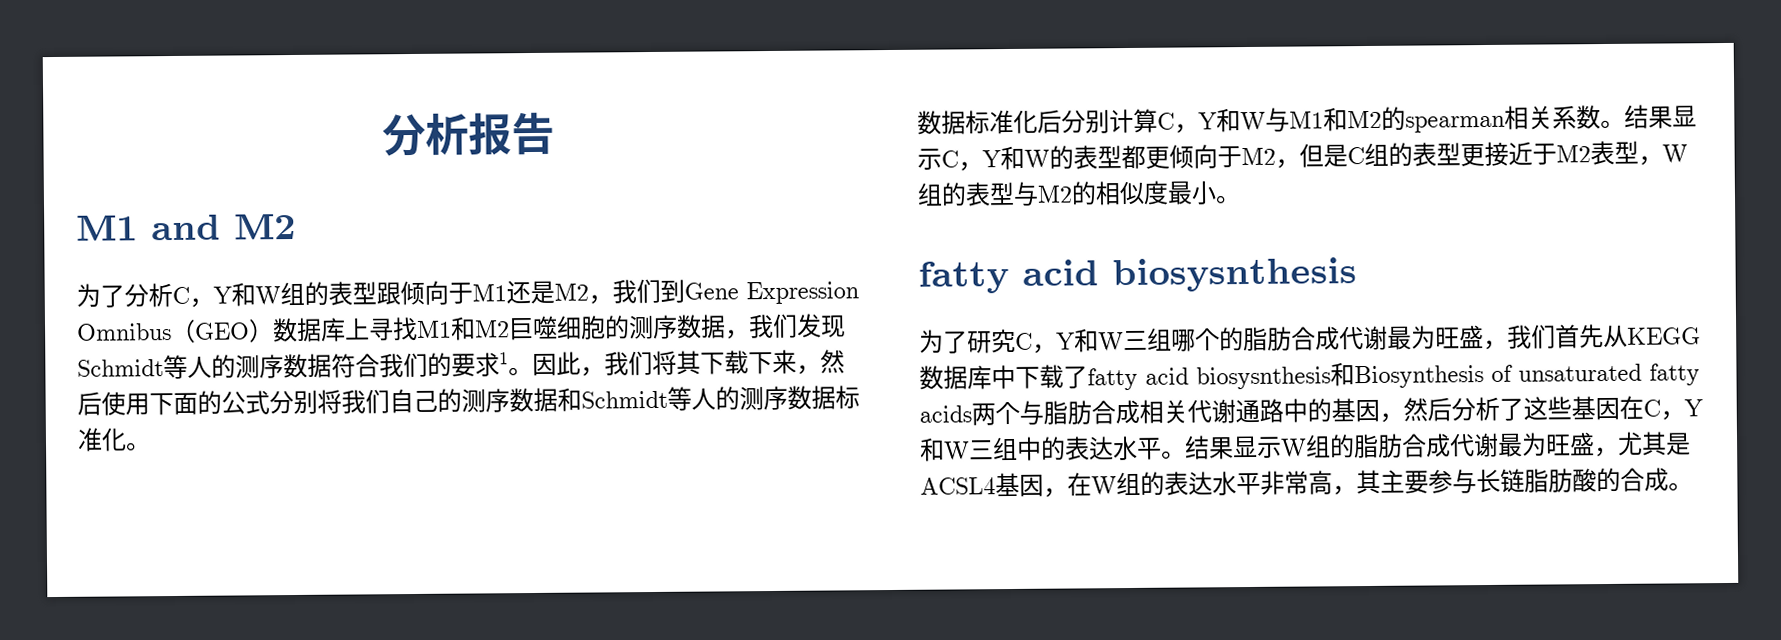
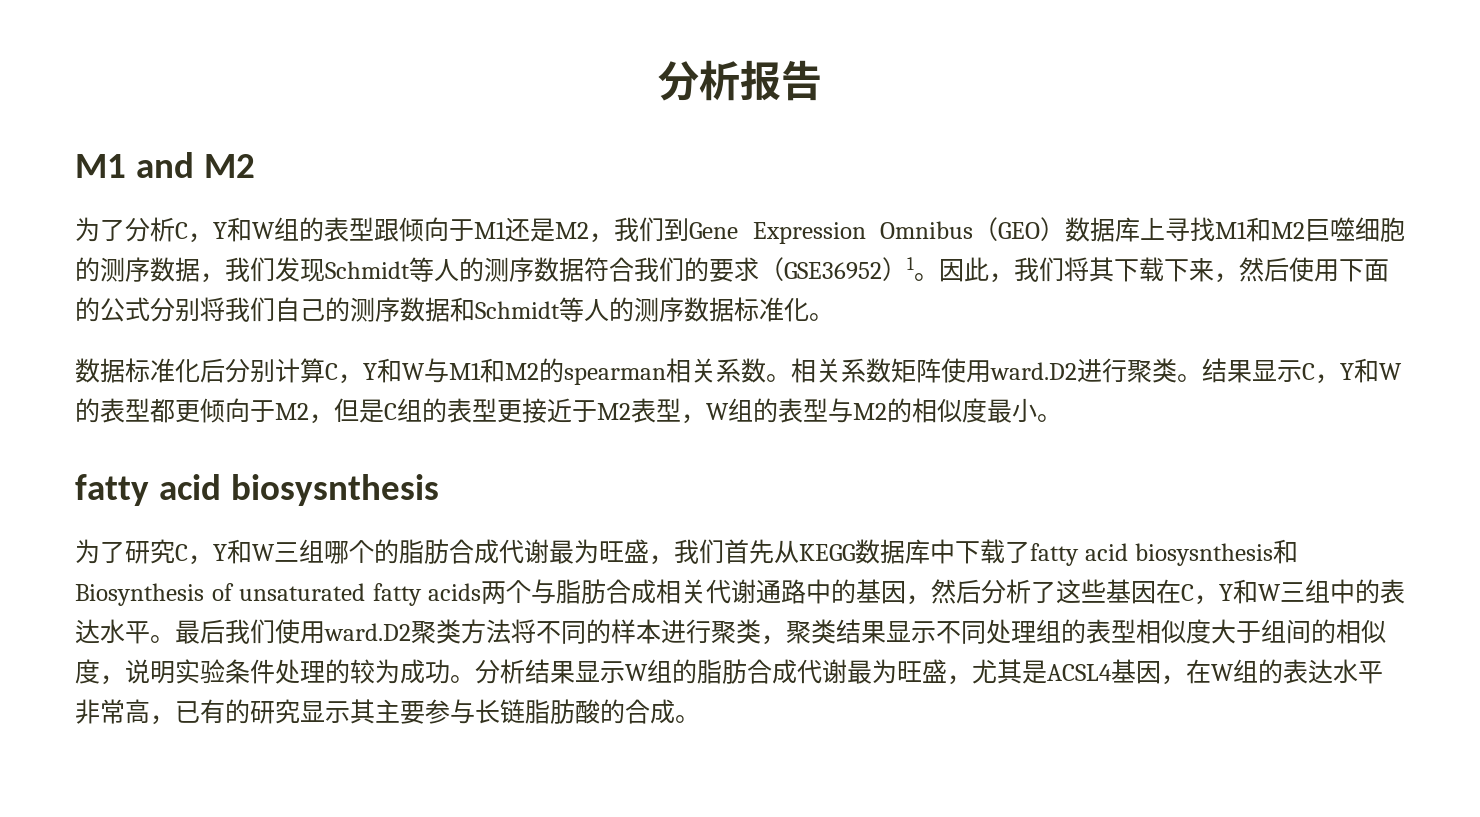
- 为了分析C，Y和W组的表型跟倾向于M1还是M2，我们到Gene Expression Omnibus（GEO）数据库上寻找M1和M2巨噬细胞的测序数据，我们发现Schmidt等人的测序数据符合我们的要求1。
+ 为了分析C，Y和W组的表型跟倾向于M1还是M2，我们到Gene Expression Omnibus（GEO）数据库上寻找M1和M2巨噬细胞的测序数据，我们发现Schmidt等人的测序数据符合我们的要求（GSE36952）1。
+ 相关系数矩阵使用ward.D2进行聚类。
- 结果显示W组的脂肪合成代谢最为旺盛，尤其是ACSL4基因，在W组的表达水平非常高，其主要参与长链脂肪酸的合成。
+ 最后我们使用ward.D2聚类方法将不同的样本进行聚类，聚类结果显示不同处理组的表型相似度大于组间的相似度，说明实验条件处理的较为成功。分析结果显示W组的脂肪合成代谢最为旺盛，尤其是ACSL4基因，在W组的表达水平非常高，已有的研究显示其主要参与长链脂肪酸的合成。

